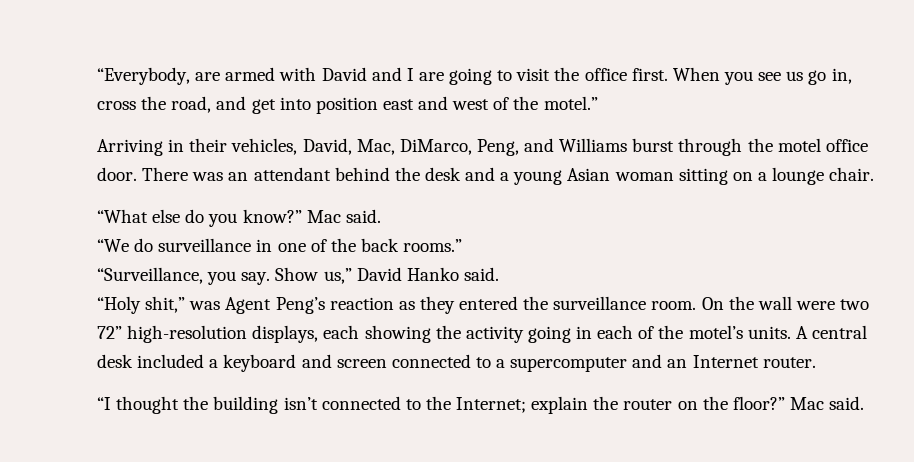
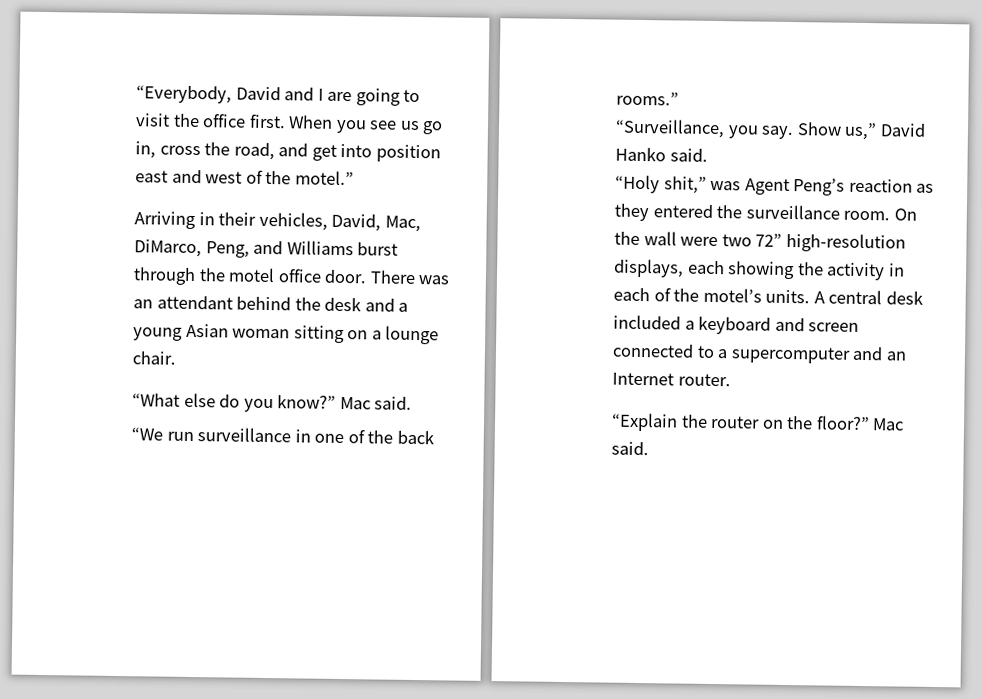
- “Everybody, are armed with David and I are going to visit the office first.
+ “Everybody, David and I are going to visit the office first.
- “We do surveillance in one of the back rooms.”
+ “We run surveillance in one of the back rooms.”
- On the wall were two 72” high-resolution displays, each showing the activity going in each of the motel’s units.
+ On the wall were two 72” high-resolution displays, each showing the activity in each of the motel’s units.
- “I thought the building isn’t connected to the Internet; explain the router on the floor?”
+ “Explain the router on the floor?”

